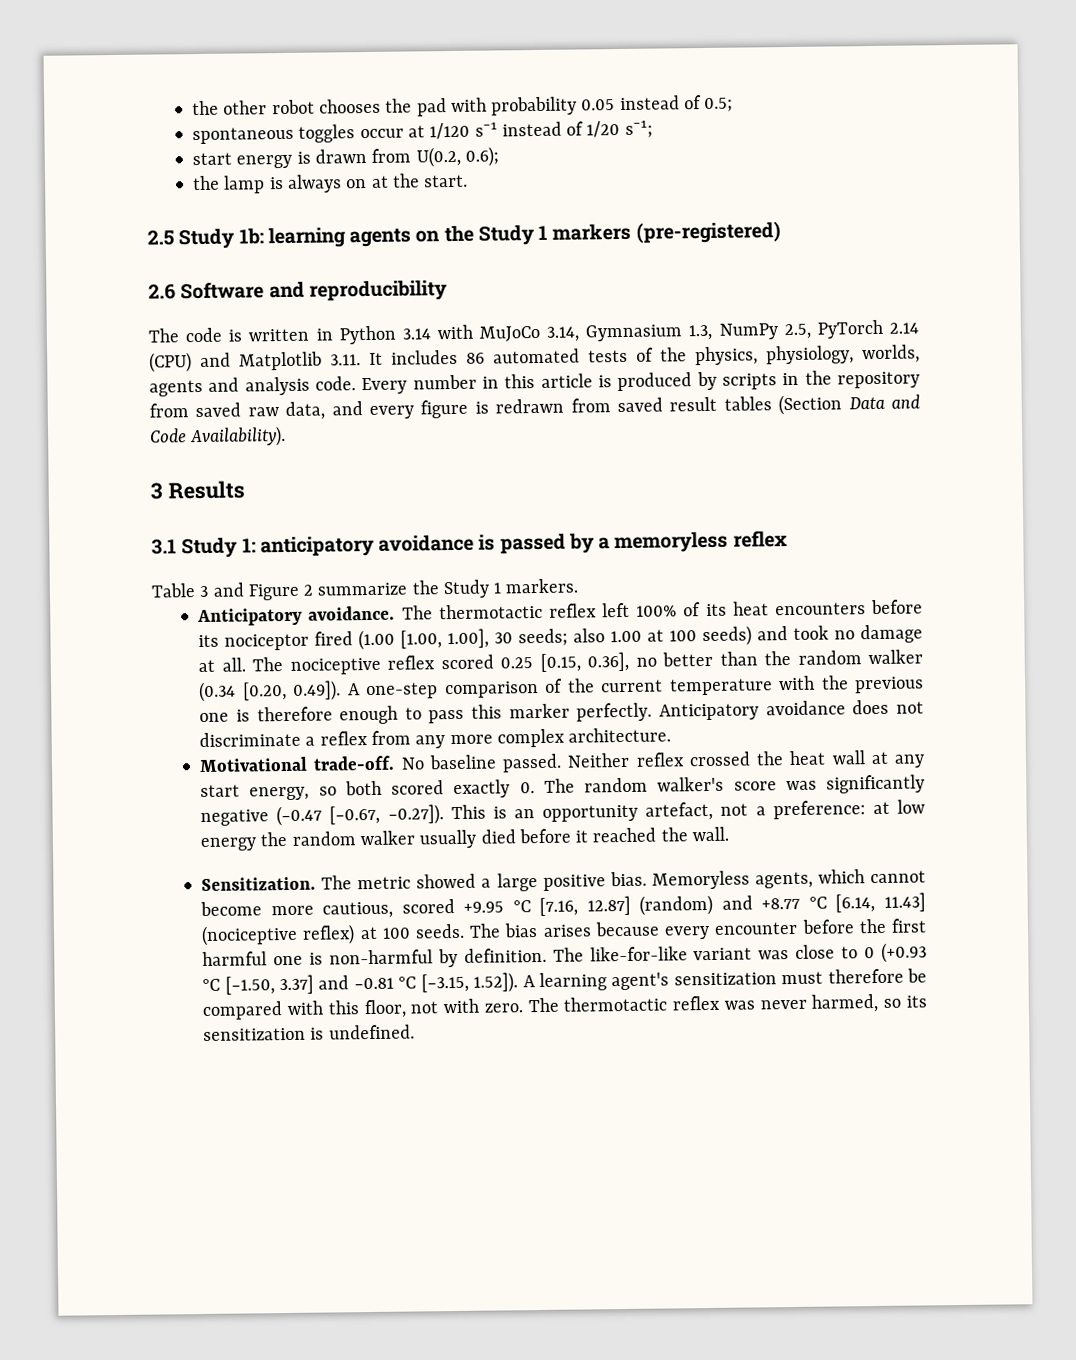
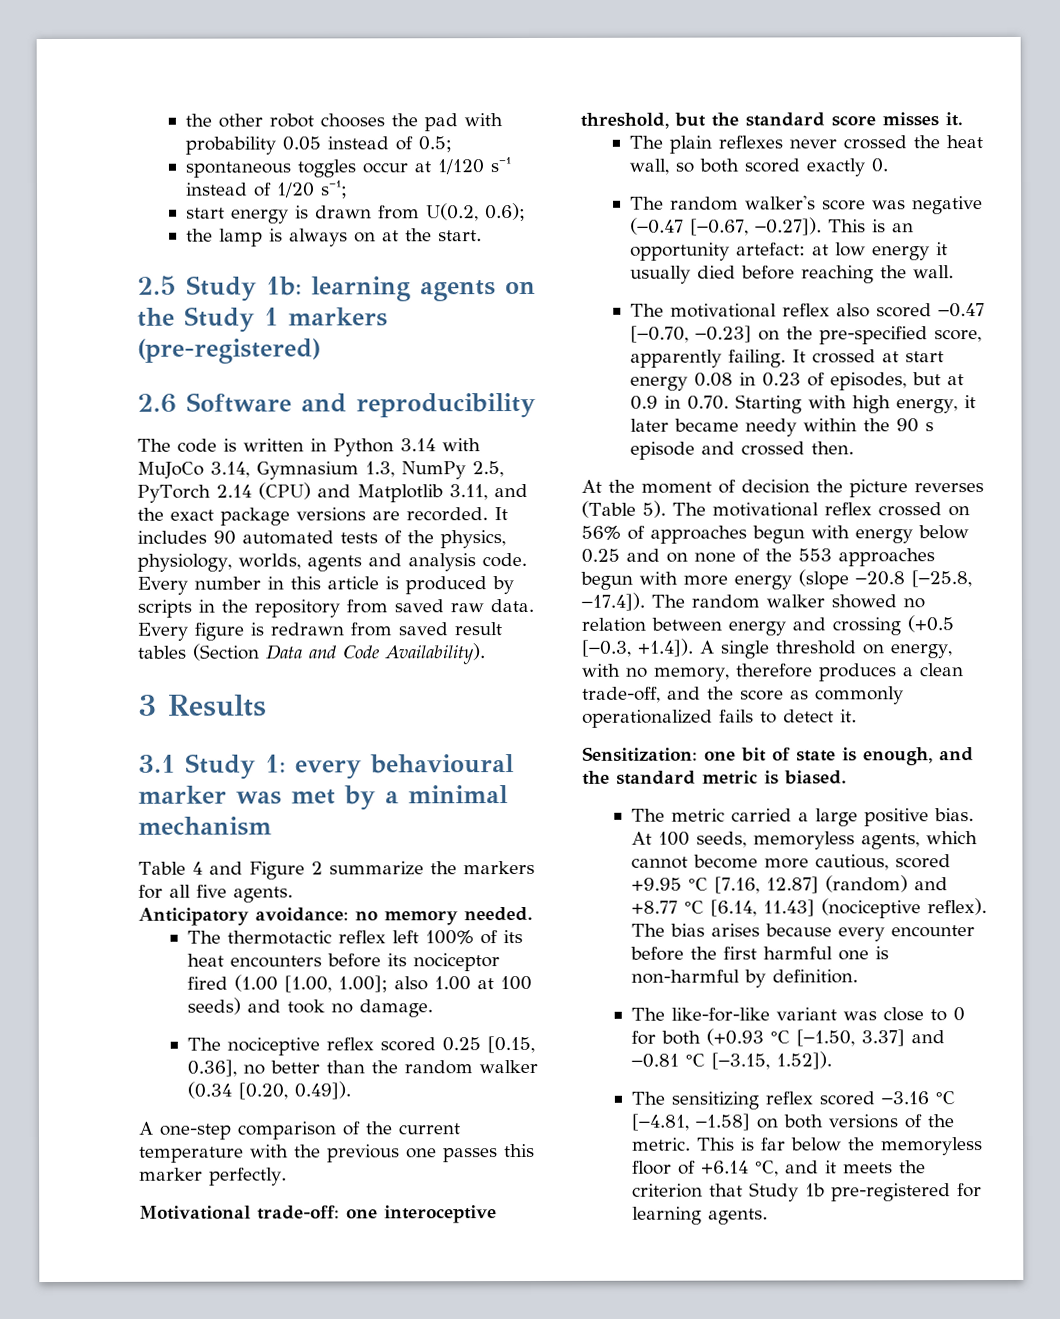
- The code is written in Python 3.14 with MuJoCo 3.14, Gymnasium 1.3, NumPy 2.5, PyTorch 2.14 (CPU) and Matplotlib 3.11. It includes 86 automated tests of the physics, physiology, worlds, agents and analysis code.
+ The code is written in Python 3.14 with MuJoCo 3.14, Gymnasium 1.3, NumPy 2.5, PyTorch 2.14 (CPU) and Matplotlib 3.11, and the exact package versions are recorded. It includes 90 automated tests of the physics, physiology, worlds, agents and analysis code.
- Every number in this article is produced by scripts in the repository from saved raw data, and every figure is redrawn from saved result tables (Section Data and Code Availability).
+ Every number in this article is produced by scripts in the repository from saved raw data. Every figure is redrawn from saved result tables (Section Data and Code Availability).
- 3.1 Study 1: anticipatory avoidance is passed by a memoryless reflex
+ 3.1 Study 1: every behavioural marker was met by a minimal mechanism
- Table 3 and Figure 2 summarize the Study 1 markers.
- Anticipatory avoidance. The thermotactic reflex left 100% of its heat encounters before its nociceptor fired (1.00 [1.00, 1.00], 30 seeds;
+ Table 4 and Figure 2 summarize the markers for all five agents.
+ Anticipatory avoidance: no memory needed.
+ The thermotactic reflex left 100% of its heat encounters before its nociceptor fired (1.00 [1.00, 1.00];
- also 1.00 at 100 seeds) and took no damage at all. The nociceptive reflex scored 0.25 [0.15, 0.36], no better than the random walker (0.34 [0.20, 0.49]). A one-step comparison of the current temperature with the previous one is therefore enough to pass this marker perfectly. Anticipatory avoidance does not discriminate a reflex from any more complex architecture.
- Motivational trade-off. No baseline passed. Neither reflex crossed the heat wall at any start energy, so both scored exactly 0. The random walker's score was significantly negative (−0.47 [−0.67, −0.27]). This is an opportunity artefact, not a preference: at low energy the random walker usually died before it reached the wall.
+ also 1.00 at 100 seeds) and took no damage.
+ The nociceptive reflex scored 0.25 [0.15, 0.36], no better than the random walker (0.34 [0.20, 0.49]).
+ A one-step comparison of the current temperature with the previous one passes this marker perfectly.
+ Motivational trade-off: one interoceptive threshold, but the standard score misses it.
+ The plain reflexes never crossed the heat wall, so both scored exactly 0.
+ The random walker's score was negative (−0.47 [−0.67, −0.27]). This is an opportunity artefact: at low energy it usually died before reaching the wall.
- Sensitization. The metric showed a large positive bias.
+ The motivational reflex also scored −0.47 [−0.70, −0.23] on the pre-specified score, apparently failing. It crossed at start energy 0.08 in 0.23 of episodes, but at 0.9 in 0.70. Starting with high energy, it later became needy within the 90 s episode and crossed then.
+ At the moment of decision the picture reverses (Table 5). The motivational reflex crossed on 56% of approaches begun with energy below 0.25 and on none of the 553 approaches begun with more energy (slope −20.8 [−25.8, −17.4]). The random walker showed no relation between energy and crossing (+0.5 [−0.3, +1.4]). A single threshold on energy, with no memory, therefore produces a clean trade-off, and the score as commonly operationalized fails to detect it.
+ Sensitization: one bit of state is enough, and the standard metric is biased.
+ The metric carried a large positive bias.
- Memoryless agents, which cannot become more cautious, scored +9.95 °C [7.16, 12.87] (random) and +8.77 °C [6.14, 11.43] (nociceptive reflex) at 100 seeds.
+ At 100 seeds, memoryless agents, which cannot become more cautious, scored +9.95 °C [7.16, 12.87] (random) and +8.77 °C [6.14, 11.43] (nociceptive reflex).
- The bias arises because every encounter before the first harmful one is non-harmful by definition. The like-for-like variant was close to 0 (+0.93 °C [−1.50, 3.37] and −0.81 °C [−3.15, 1.52]). A learning agent's sensitization must therefore be compared with this floor, not with zero. The thermotactic reflex was never harmed, so its sensitization is undefined.
+ The bias arises because every encounter before the first harmful one is non-harmful by definition.
+ The like-for-like variant was close to 0 for both (+0.93 °C [−1.50, 3.37] and −0.81 °C [−3.15, 1.52]).
+ The sensitizing reflex scored −3.16 °C [−4.81, −1.58] on both versions of the metric. This is far below the memoryless floor of +6.14 °C, and it meets the criterion that Study 1b pre-registered for learning agents.

